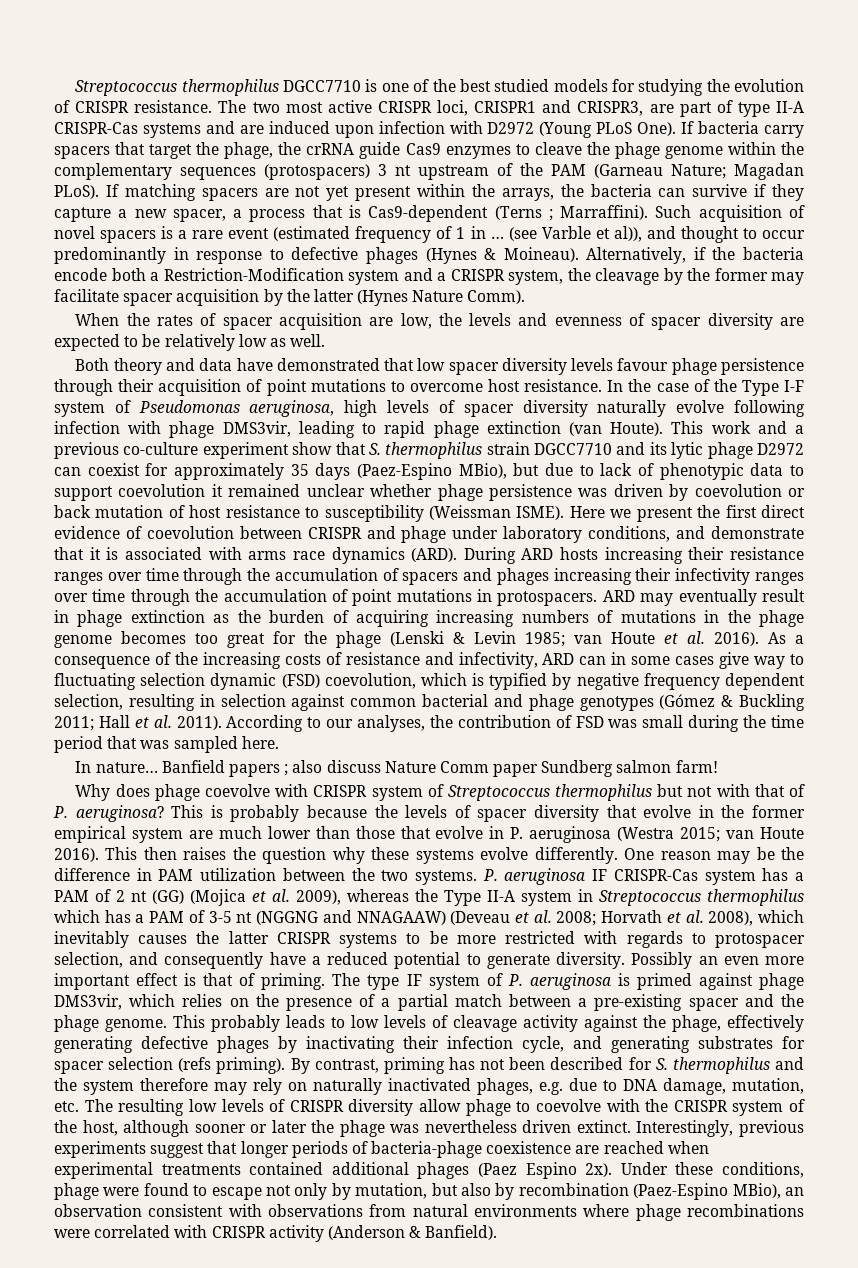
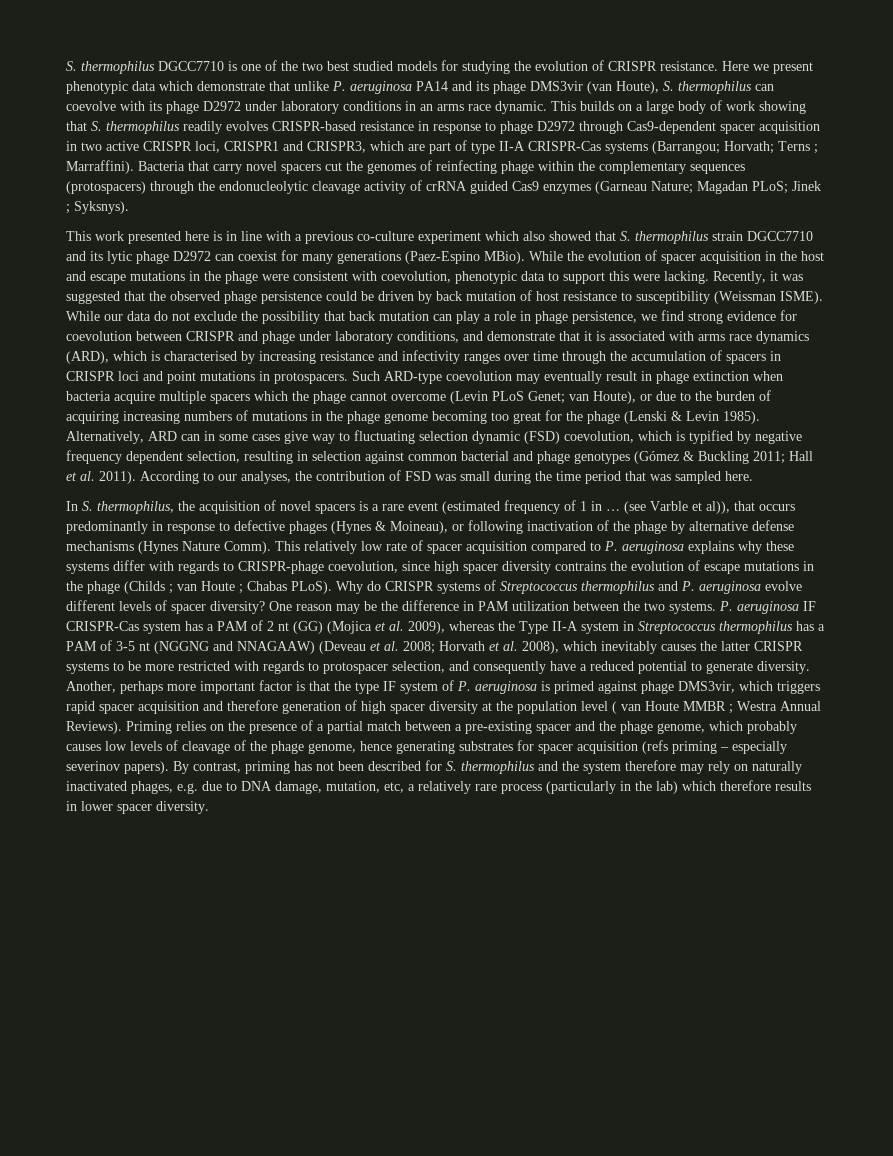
- Streptococcus thermophilus DGCC7710 is one of the best studied models for studying the evolution of CRISPR resistance.
+ S. thermophilus DGCC7710 is one of the two best studied models for studying the evolution of CRISPR resistance.
- The two most active CRISPR loci, CRISPR1 and CRISPR3, are part of type II-A CRISPR-Cas systems and are induced upon infection with D2972 (Young PLoS One). If bacteria carry spacers that target the phage, the crRNA guide Cas9 enzymes to cleave the phage genome within the complementary sequences (protospacers) 3 nt upstream of the PAM (Garneau Nature; Magadan PLoS). If matching spacers are not yet present within the arrays, the bacteria can survive if they capture a new spacer, a process that is Cas9-dependent (Terns ; Marraffini). Such acquisition of novel spacers is a rare event (estimated frequency of 1 in … (see Varble et al)), and thought to occur predominantly in response to defective phages (Hynes & Moineau). Alternatively, if the bacteria encode both a Restriction-Modification system and a CRISPR system, the cleavage by the former may facilitate spacer acquisition by the latter (Hynes Nature Comm).
- When the rates of spacer acquisition are low, the levels and evenness of spacer diversity are expected to be relatively low as well.
- Both theory and data have demonstrated that low spacer diversity levels favour phage persistence through their acquisition of point mutations to overcome host resistance. In the case of the Type I-F system of Pseudomonas aeruginosa, high levels of spacer diversity naturally evolve following infection with phage DMS3vir, leading to rapid phage extinction (van Houte). This work and a previous co-culture experiment show that S. thermophilus strain DGCC7710 and its lytic phage D2972 can coexist for approximately 35 days (Paez-Espino MBio), but due to lack of phenotypic data to support coevolution it remained unclear whether phage persistence was driven by coevolution or back mutation of host resistance to susceptibility (Weissman ISME).
+ Here we present phenotypic data which demonstrate that unlike P. aeruginosa PA14 and its phage DMS3vir (van Houte), S. thermophilus can coevolve with its phage D2972 under laboratory conditions in an arms race dynamic. This builds on a large body of work showing that S. thermophilus readily evolves CRISPR-based resistance in response to phage D2972 through Cas9-dependent spacer acquisition in two active CRISPR loci, CRISPR1 and CRISPR3, which are part of type II-A CRISPR-Cas systems (Barrangou; Horvath; Terns ; Marraffini). Bacteria that carry novel spacers cut the genomes of reinfecting phage within the complementary sequences (protospacers) through the endonucleolytic cleavage activity of crRNA guided Cas9 enzymes (Garneau Nature; Magadan PLoS; Jinek ; Syksnys).
+ This work presented here is in line with a previous co-culture experiment which also showed that S. thermophilus strain DGCC7710 and its lytic phage D2972 can coexist for many generations (Paez-Espino MBio). While the evolution of spacer acquisition in the host and escape mutations in the phage were consistent with coevolution, phenotypic data to support this were lacking. Recently, it was suggested that the observed phage persistence could be driven by back mutation of host resistance to susceptibility (Weissman ISME).
- Here we present the first direct evidence of coevolution between CRISPR and phage under laboratory conditions, and demonstrate that it is associated with arms race dynamics (ARD). During ARD hosts increasing their resistance ranges over time through the accumulation of spacers and phages increasing their infectivity ranges over time through the accumulation of point mutations in protospacers.
+ While our data do not exclude the possibility that back mutation can play a role in phage persistence, we find strong evidence for coevolution between CRISPR and phage under laboratory conditions, and demonstrate that it is associated with arms race dynamics (ARD), which is characterised by increasing resistance and infectivity ranges over time through the accumulation of spacers in CRISPR loci and point mutations in protospacers.
- ARD may eventually result in phage extinction as the burden of acquiring increasing numbers of mutations in the phage genome becomes too great for the phage (Lenski & Levin 1985; van Houte et al. 2016). As a consequence of the increasing costs of resistance and infectivity, ARD can in some cases give way to fluctuating selection dynamic (FSD) coevolution, which is typified by negative frequency dependent selection, resulting in selection against common bacterial and phage genotypes (Gómez & Buckling 2011;
+ Such ARD-type coevolution may eventually result in phage extinction when bacteria acquire multiple spacers which the phage cannot overcome (Levin PLoS Genet; van Houte), or due to the burden of acquiring increasing numbers of mutations in the phage genome becoming too great for the phage (Lenski & Levin 1985). Alternatively, ARD can in some cases give way to fluctuating selection dynamic (FSD) coevolution, which is typified by negative frequency dependent selection, resulting in selection against common bacterial and phage genotypes (Gómez & Buckling 2011;
- In nature… Banfield papers ; also discuss Nature Comm paper Sundberg salmon farm!
- Why does phage coevolve with CRISPR system of Streptococcus thermophilus but not with that of P. aeruginosa? This is probably because the levels of spacer diversity that evolve in the former empirical system are much lower than those that evolve in P. aeruginosa (Westra 2015; van Houte 2016). This then raises the question why these systems evolve differently.
+ In S. thermophilus, the acquisition of novel spacers is a rare event (estimated frequency of 1 in … (see Varble et al)), that occurs predominantly in response to defective phages (Hynes & Moineau), or following inactivation of the phage by alternative defense mechanisms (Hynes Nature Comm). This relatively low rate of spacer acquisition compared to P. aeruginosa explains why these systems differ with regards to CRISPR-phage coevolution, since high spacer diversity contrains the evolution of escape mutations in the phage (Childs ; van Houte ; Chabas PLoS). Why do CRISPR systems of Streptococcus thermophilus and P. aeruginosa evolve different levels of spacer diversity?
- P. aeruginosa IF CRISPR-Cas system has a PAM of 2 nt (GG) (Mojica et al. 2009), whereas the Type II-A system in Streptococcus thermophilus which has a PAM of 3-5 nt (NGGNG and NNAGAAW) (Deveau et al. 2008;
+ P. aeruginosa IF CRISPR-Cas system has a PAM of 2 nt (GG) (Mojica et al. 2009), whereas the Type II-A system in Streptococcus thermophilus has a PAM of 3-5 nt (NGGNG and NNAGAAW) (Deveau et al. 2008;
- Possibly an even more important effect is that of priming. The type IF system of P. aeruginosa is primed against phage DMS3vir, which relies on the presence of a partial match between a pre-existing spacer and the phage genome. This probably leads to low levels of cleavage activity against the phage, effectively generating defective phages by inactivating their infection cycle, and generating substrates for spacer selection (refs priming).
+ Another, perhaps more important factor is that the type IF system of P. aeruginosa is primed against phage DMS3vir, which triggers rapid spacer acquisition and therefore generation of high spacer diversity at the population level ( van Houte MMBR ; Westra Annual Reviews). Priming relies on the presence of a partial match between a pre-existing spacer and the phage genome, which probably causes low levels of cleavage of the phage genome, hence generating substrates for spacer acquisition (refs priming – especially severinov papers).
- By contrast, priming has not been described for S. thermophilus and the system therefore may rely on naturally inactivated phages, e.g. due to DNA damage, mutation, etc. The resulting low levels of CRISPR diversity allow phage to coevolve with the CRISPR system of the host, although sooner or later the phage was nevertheless driven extinct. Interestingly, previous experiments suggest that longer periods of bacteria-phage coexistence are reached when experimental treatments contained additional phages (Paez Espino 2x). Under these conditions, phage were found to escape not only by mutation, but also by recombination (Paez-Espino MBio), an observation consistent with observations from natural environments where phage recombinations were correlated with CRISPR activity (Anderson & Banfield).
+ By contrast, priming has not been described for S. thermophilus and the system therefore may rely on naturally inactivated phages, e.g. due to DNA damage, mutation, etc, a relatively rare process (particularly in the lab) which therefore results in lower spacer diversity.

